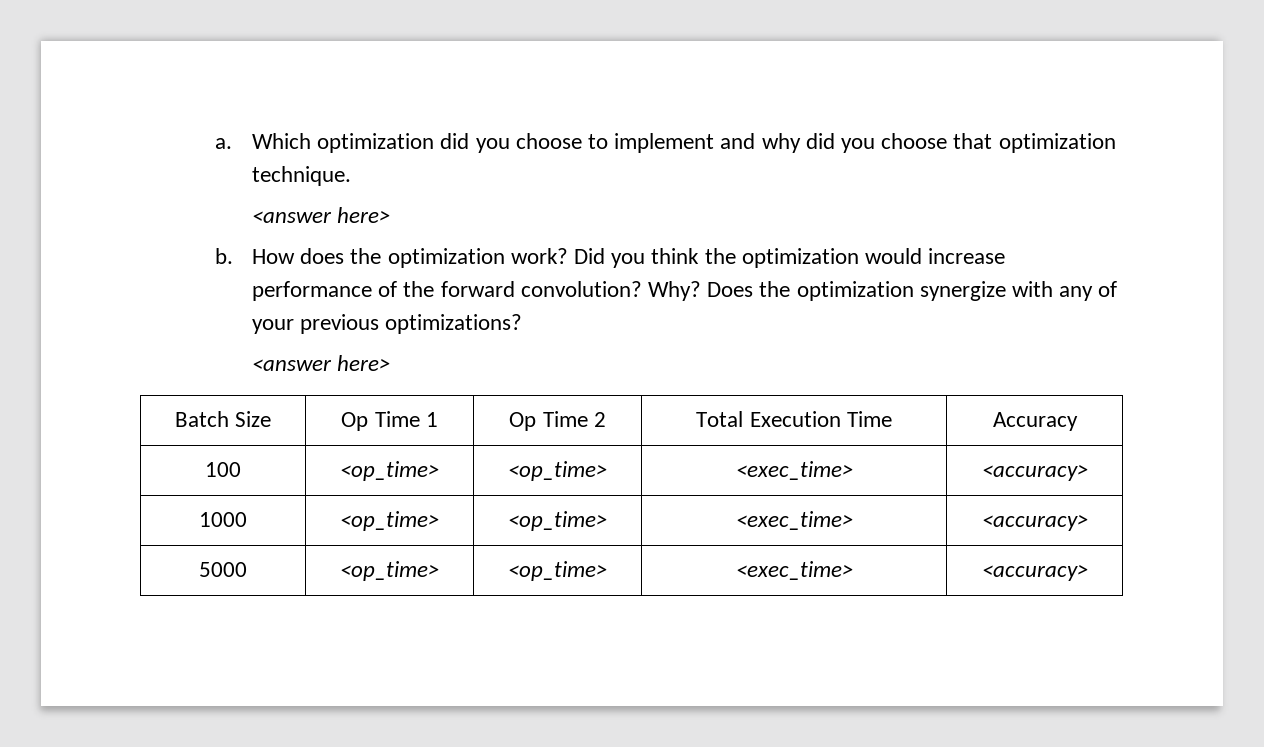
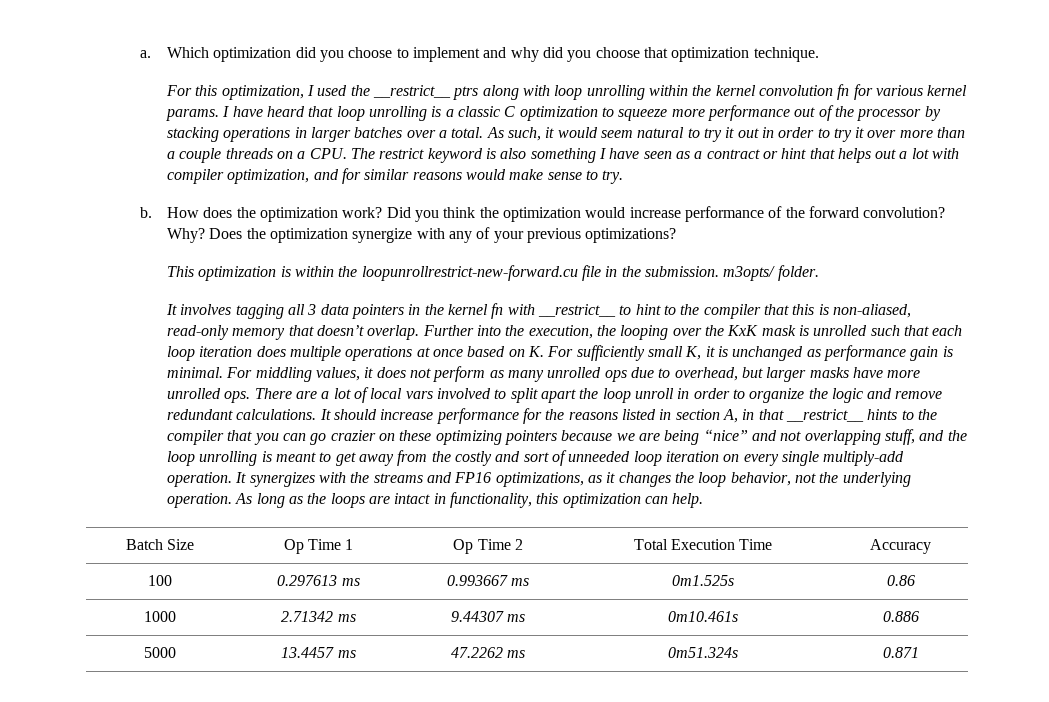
  Which optimization did you choose to implement and why did you choose that optimization technique.
- <answer here>
+ For this optimization, I used the __restrict__ ptrs along with loop unrolling within the kernel convolution fn for various kernel params. I have heard that loop unrolling is a classic C optimization to squeeze more performance out of the processor by stacking operations in larger batches over a total. As such, it would seem natural to try it out in order to try it over more than a couple threads on a CPU. The restrict keyword is also something I have seen as a contract or hint that helps out a lot with compiler optimization, and for similar reasons would make sense to try.
  Does the optimization synergize with any of your previous optimizations?
- <answer here>
+ This optimization is within the loopunrollrestrict-new-forward.cu file in the submission. m3opts/ folder.
+ It involves tagging all 3 data pointers in the kernel fn with __restrict__ to hint to the compiler that this is non-aliased, read-only memory that doesn’t overlap. Further into the execution, the looping over the KxK mask is unrolled such that each loop iteration does multiple operations at once based on K. For sufficiently small K, it is unchanged as performance gain is minimal. For middling values, it does not perform as many unrolled ops due to overhead, but larger masks have more unrolled ops. There are a lot of local vars involved to split apart the loop unroll in order to organize the logic and remove redundant calculations. It should increase performance for the reasons listed in section A, in that __restrict__ hints to the compiler that you can go crazier on these optimizing pointers because we are being “nice” and not overlapping stuff, and the loop unrolling is meant to get away from the costly and sort of unneeded loop iteration on every single multiply-add operation. It synergizes with the streams and FP16 optimizations, as it changes the loop behavior, not the underlying operation. As long as the loops are intact in functionality, this optimization can help.
- 100 | <op_time> | <op_time> | <exec_time> | <accuracy>
- 1000 | <op_time> | <op_time> | <exec_time> | <accuracy>
- 5000 | <op_time> | <op_time> | <exec_time> | <accuracy>
+ 100 | 0.297613 ms | 0.993667 ms | 0m1.525s | 0.86
+ 1000 | 2.71342 ms | 9.44307 ms | 0m10.461s | 0.886
+ 5000 | 13.4457 ms | 47.2262 ms | 0m51.324s | 0.871

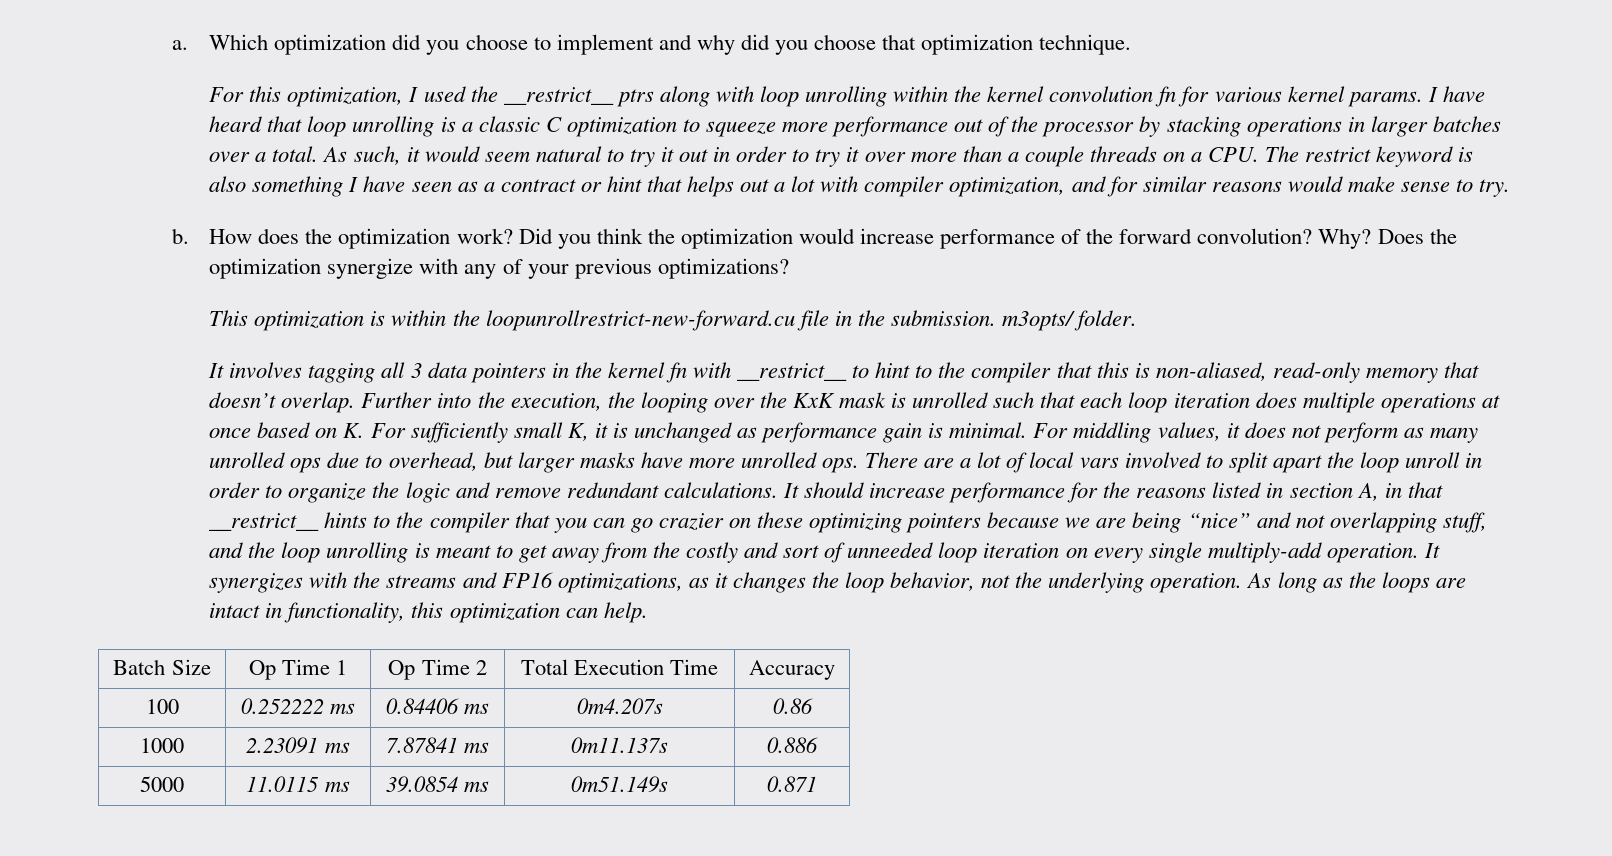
- 100 | 0.297613 ms | 0.993667 ms | 0m1.525s | 0.86
+ 100 | 0.252222 ms | 0.84406 ms | 0m4.207s | 0.86
- 1000 | 2.71342 ms | 9.44307 ms | 0m10.461s | 0.886
+ 1000 | 2.23091 ms | 7.87841 ms | 0m11.137s | 0.886
- 5000 | 13.4457 ms | 47.2262 ms | 0m51.324s | 0.871
+ 5000 | 11.0115 ms | 39.0854 ms | 0m51.149s | 0.871

